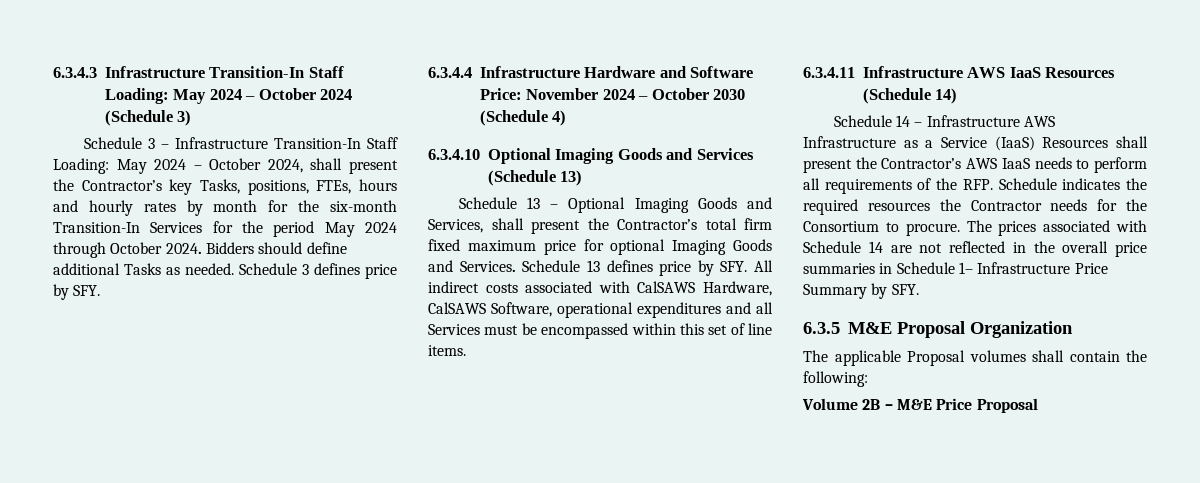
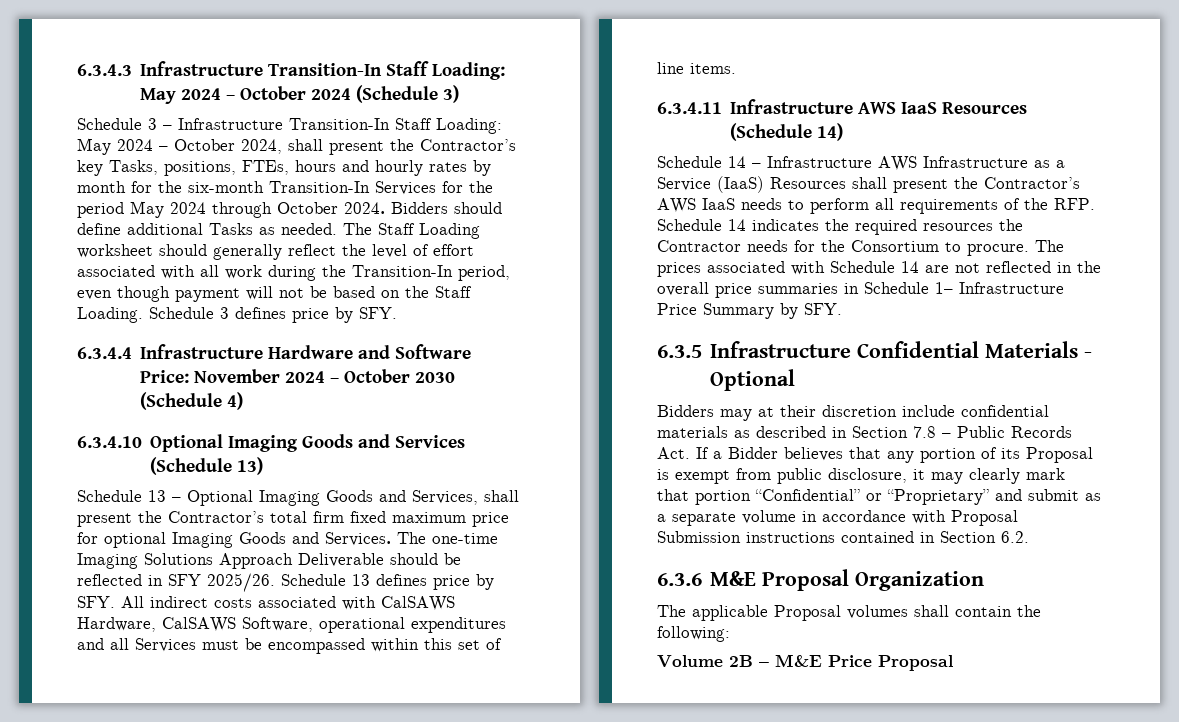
+ The Staff Loading worksheet should generally reflect the level of effort associated with all work during the Transition-In period, even though payment will not be based on the Staff Loading.
+ The one-time Imaging Solutions Approach Deliverable should be reflected in SFY 2025/26.
- Schedule 14 – Infrastructure AWS Infrastructure as a Service (IaaS) Resources shall present the Contractor’s AWS IaaS needs to perform all requirements of the RFP. Schedule indicates the required resources the Contractor needs for the Consortium to procure.
+ Schedule 14 – Infrastructure AWS Infrastructure as a Service (IaaS) Resources shall present the Contractor’s AWS IaaS needs to perform all requirements of the RFP. Schedule 14 indicates the required resources the Contractor needs for the Consortium to procure.
- 6.3.5 M&E Proposal Organization
+ 6.3.5 Infrastructure Confidential Materials - Optional
+ Bidders may at their discretion include confidential materials as described in Section 7.8 – Public Records Act. If a Bidder believes that any portion of its Proposal is exempt from public disclosure, it may clearly mark that portion “Confidential” or “Proprietary” and submit as a separate volume in accordance with Proposal Submission instructions contained in Section 6.2.
+ 6.3.6 M&E Proposal Organization

